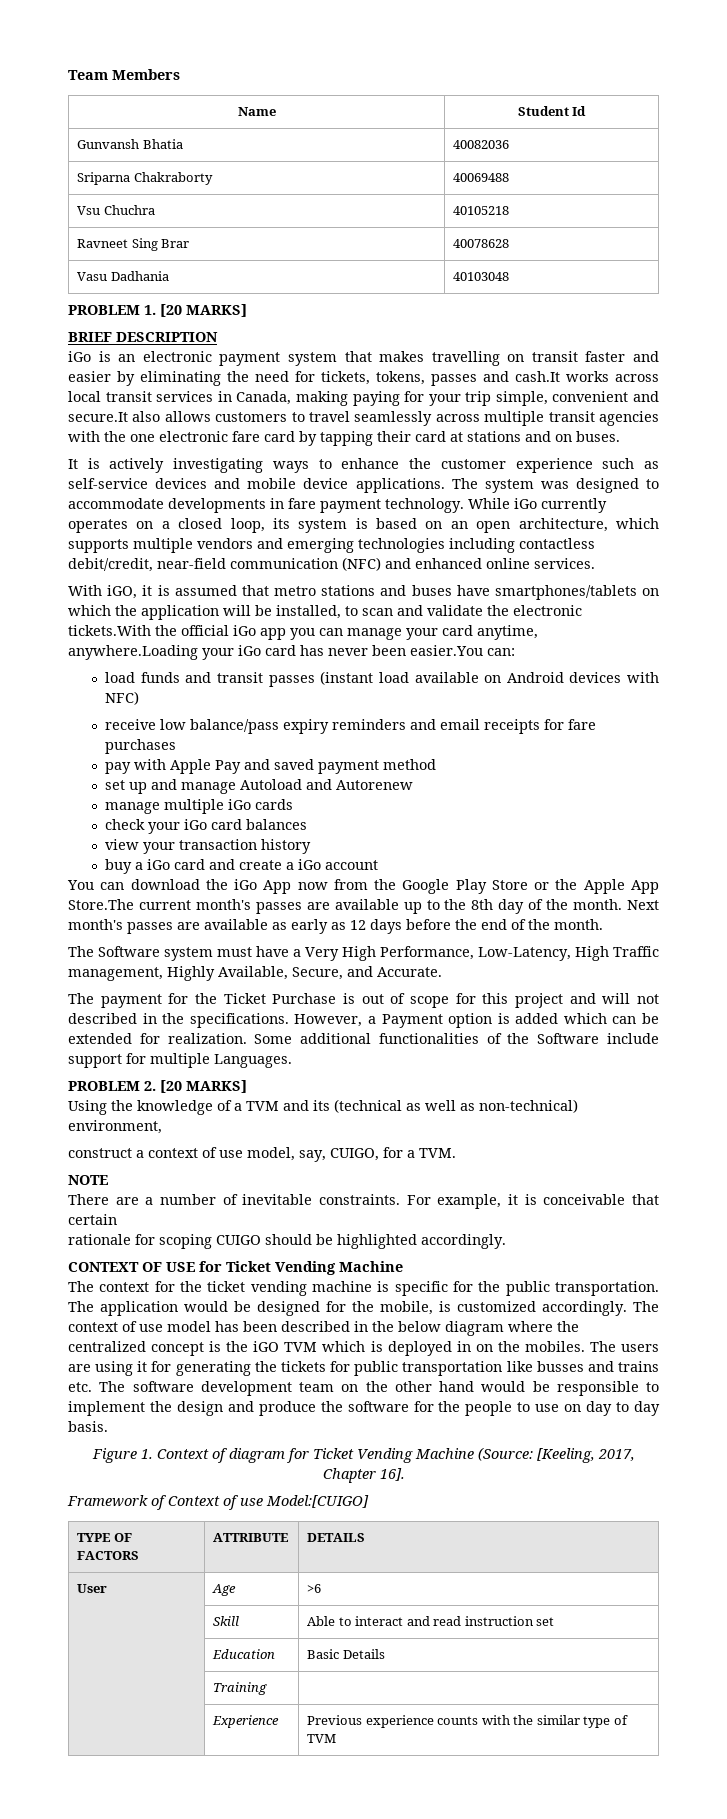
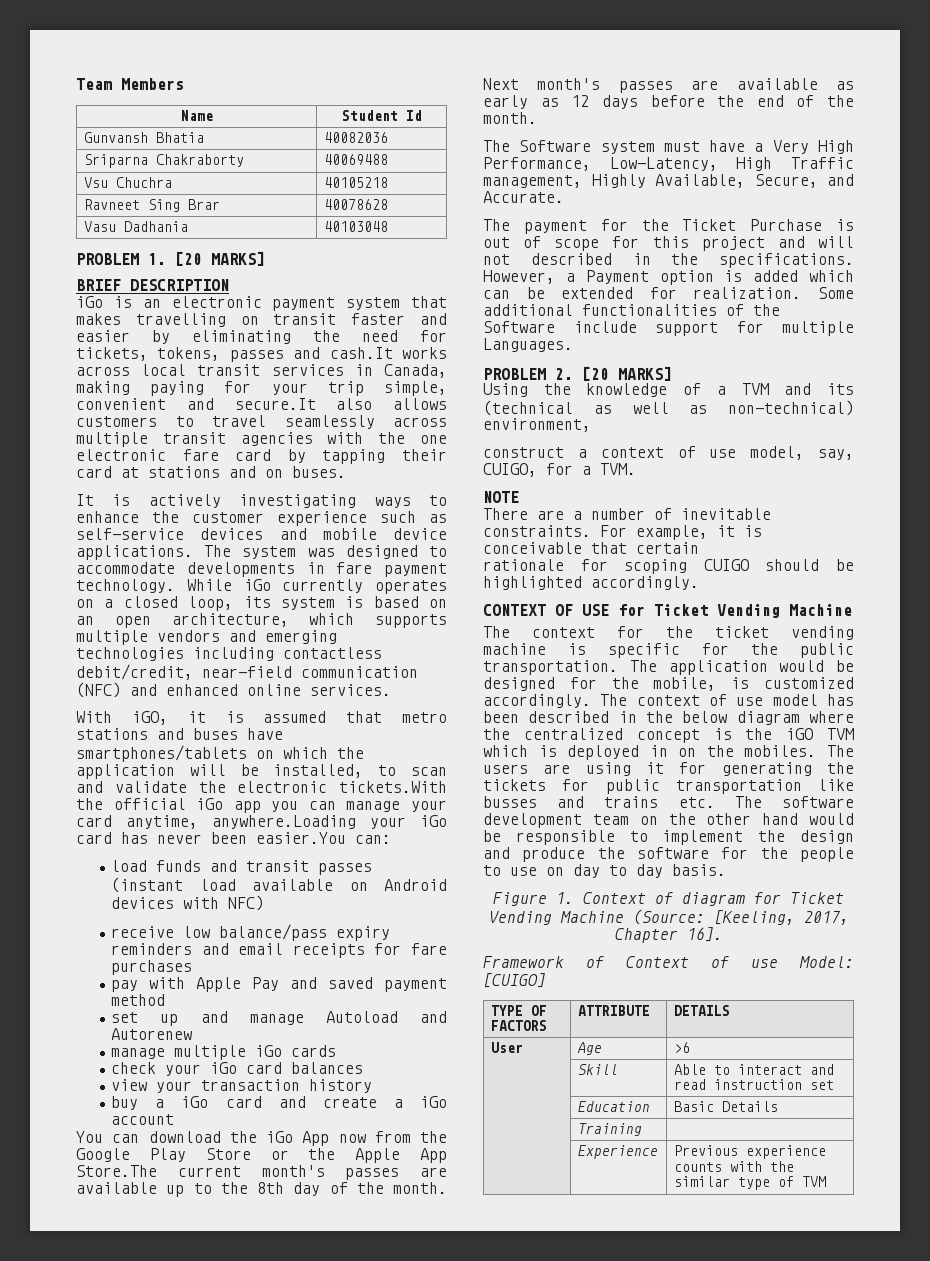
- Framework of Context of use Model:[CUIGO]
+ Framework of Context of use Model: [CUIGO]

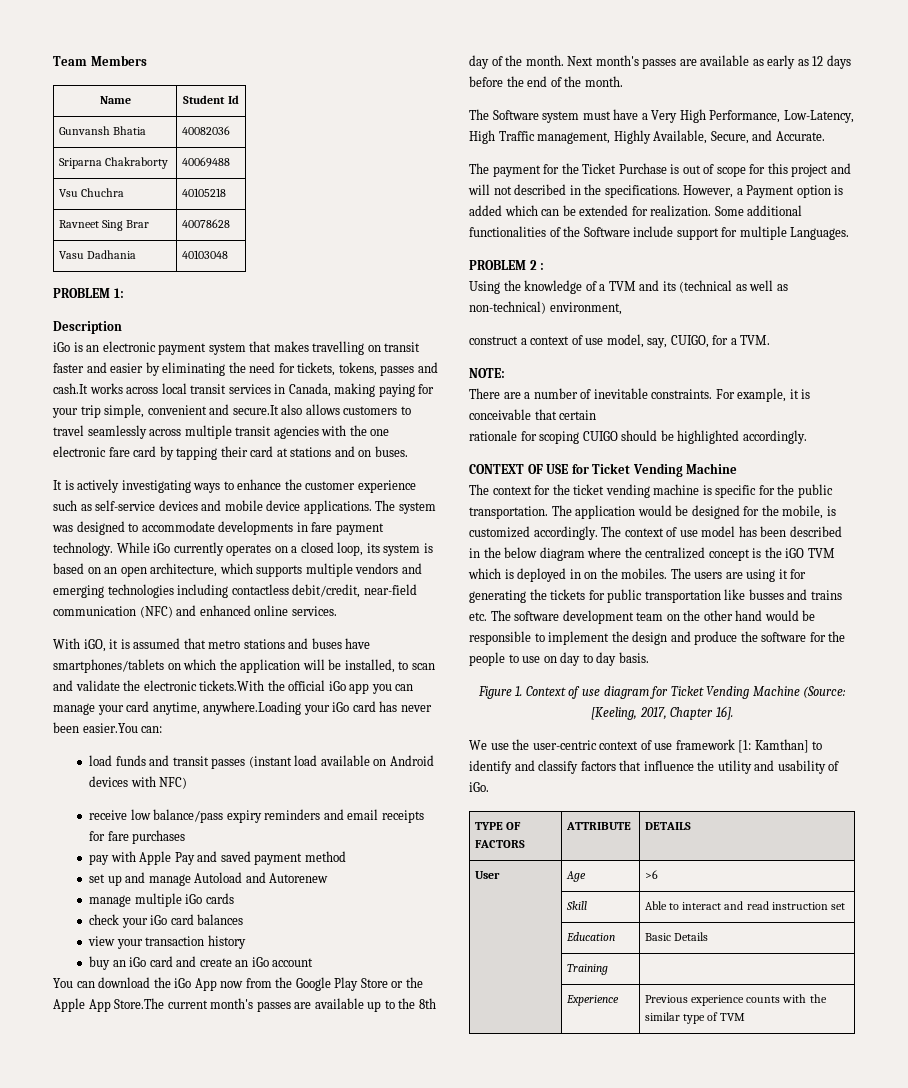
- PROBLEM 1. [20 MARKS]
- BRIEF DESCRIPTION
+ PROBLEM 1:
+ Description
- buy a iGo card and create a iGo account
+ buy an iGo card and create an iGo account
- PROBLEM 2. [20 MARKS]
+ PROBLEM 2 :
- NOTE
+ NOTE:
- Figure 1. Context of diagram for Ticket Vending Machine (Source: [Keeling, 2017, Chapter 16].
+ Figure 1. Context of use diagram for Ticket Vending Machine (Source: [Keeling, 2017, Chapter 16].
- Framework of Context of use Model: [CUIGO]
+ We use the user-centric context of use framework [1: Kamthan] to identify and classify factors that influence the utility and usability of iGo.

